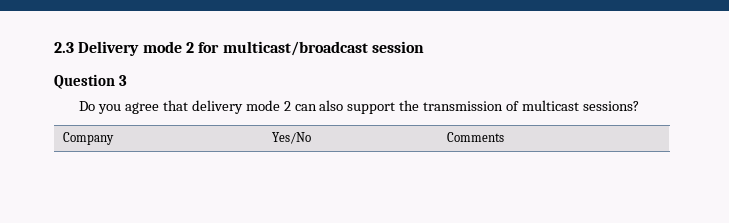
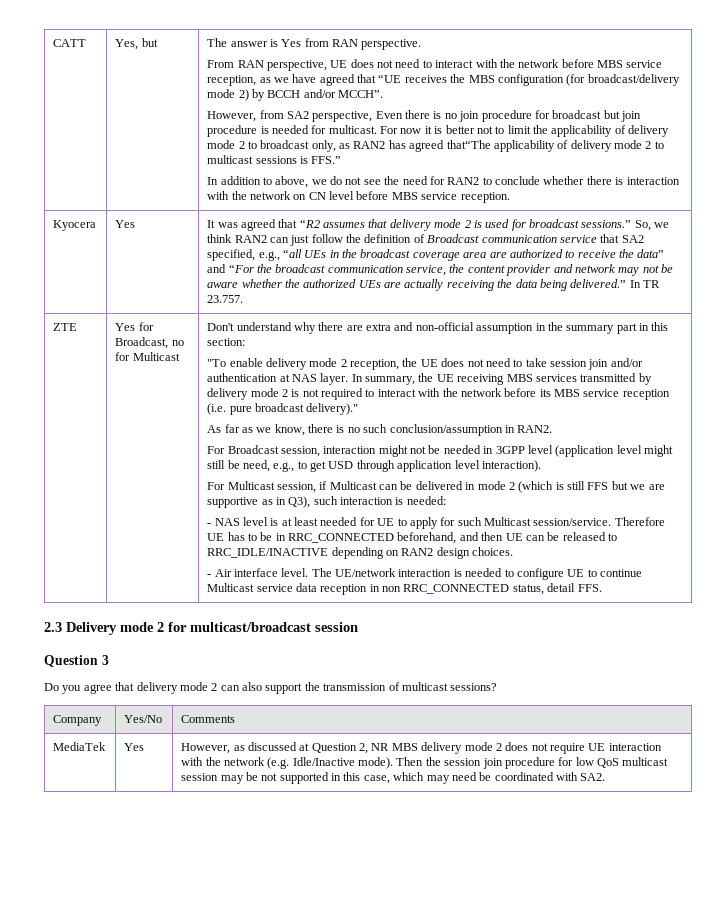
+ CATT | Yes, but | The answer is Yes from RAN perspective.
+ From RAN perspective, UE does not need to interact with the network before MBS service reception, as we have agreed that “UE receives the MBS configuration (for broadcast/delivery mode 2) by BCCH and/or MCCH”.
+ However, from SA2 perspective, Even there is no join procedure for broadcast but join procedure is needed for multicast. For now it is better not to limit the applicability of delivery mode 2 to broadcast only, as RAN2 has agreed that“The applicability of delivery mode 2 to multicast sessions is FFS.”
+ In addition to above, we do not see the need for RAN2 to conclude whether there is interaction with the network on CN level before MBS service reception.
+ Kyocera | Yes | It was agreed that “R2 assumes that delivery mode 2 is used for broadcast sessions.” So, we think RAN2 can just follow the definition of Broadcast communication service that SA2 specified, e.g., “all UEs in the broadcast coverage area are authorized to receive the data” and “For the broadcast communication service, the content provider and network may not be aware whether the authorized UEs are actually receiving the data being delivered.” In TR 23.757.
+ ZTE | Yes for Broadcast, no for Multicast | Don't understand why there are extra and non-official assumption in the summary part in this section:
+ "To enable delivery mode 2 reception, the UE does not need to take session join and/or authentication at NAS layer. In summary, the UE receiving MBS services transmitted by delivery mode 2 is not required to interact with the network before its MBS service reception (i.e. pure broadcast delivery)."
+ As far as we know, there is no such conclusion/assumption in RAN2.
+ For Broadcast session, interaction might not be needed in 3GPP level (application level might still be need, e.g., to get USD through application level interaction).
+ For Multicast session, if Multicast can be delivered in mode 2 (which is still FFS but we are supportive as in Q3), such interaction is needed:
+ - NAS level is at least needed for UE to apply for such Multicast session/service. Therefore UE has to be in RRC_CONNECTED beforehand, and then UE can be released to RRC_IDLE/INACTIVE depending on RAN2 design choices.
+ - Air interface level. The UE/network interaction is needed to configure UE to continue Multicast service data reception in non RRC_CONNECTED status, detail FFS.
+ MediaTek | Yes | However, as discussed at Question 2, NR MBS delivery mode 2 does not require UE interaction with the network (e.g. Idle/Inactive mode). Then the session join procedure for low QoS multicast session may be not supported in this case, which may need be coordinated with SA2.

